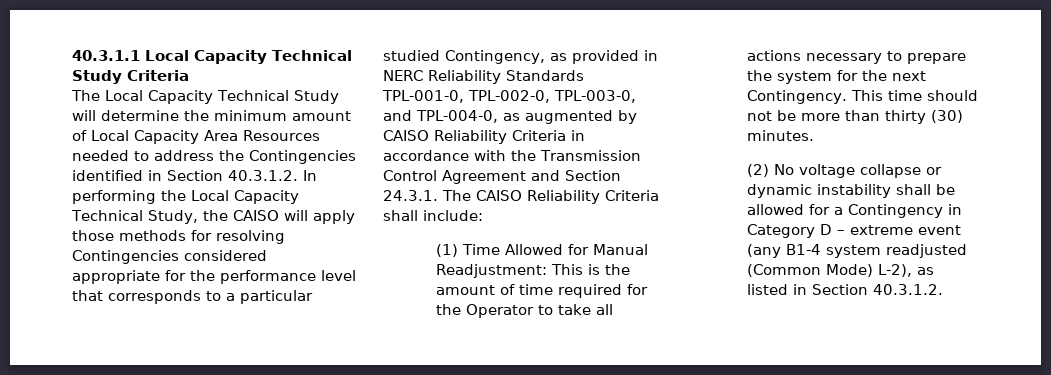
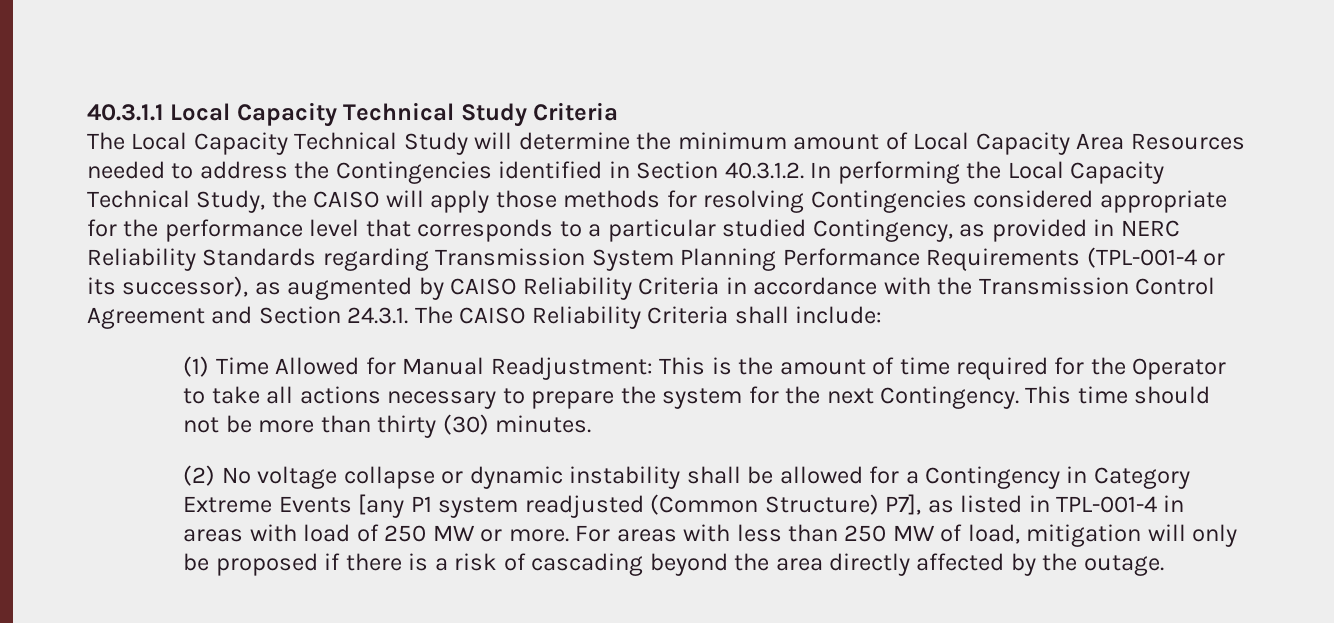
- The Local Capacity Technical Study will determine the minimum amount of Local Capacity Area Resources needed to address the Contingencies identified in Section 40.3.1.2. In performing the Local Capacity Technical Study, the CAISO will apply those methods for resolving Contingencies considered appropriate for the performance level that corresponds to a particular studied Contingency, as provided in NERC Reliability Standards TPL-001-0, TPL-002-0, TPL-003-0, and TPL-004-0, as augmented by CAISO Reliability Criteria in accordance with the Transmission Control Agreement and Section 24.3.1. The CAISO Reliability Criteria shall include:
+ The Local Capacity Technical Study will determine the minimum amount of Local Capacity Area Resources needed to address the Contingencies identified in Section 40.3.1.2. In performing the Local Capacity Technical Study, the CAISO will apply those methods for resolving Contingencies considered appropriate for the performance level that corresponds to a particular studied Contingency, as provided in NERC Reliability Standards regarding Transmission System Planning Performance Requirements (TPL-001-4 or its successor), as augmented by CAISO Reliability Criteria in accordance with the Transmission Control Agreement and Section 24.3.1. The CAISO Reliability Criteria shall include:
- (2) No voltage collapse or dynamic instability shall be allowed for a Contingency in Category D – extreme event (any B1-4 system readjusted (Common Mode) L-2), as listed in Section 40.3.1.2.
+ (2) No voltage collapse or dynamic instability shall be allowed for a Contingency in Category Extreme Events [any P1 system readjusted (Common Structure) P7], as listed in TPL-001-4 in areas with load of 250 MW or more. For areas with less than 250 MW of load, mitigation will only be proposed if there is a risk of cascading beyond the area directly affected by the outage.

